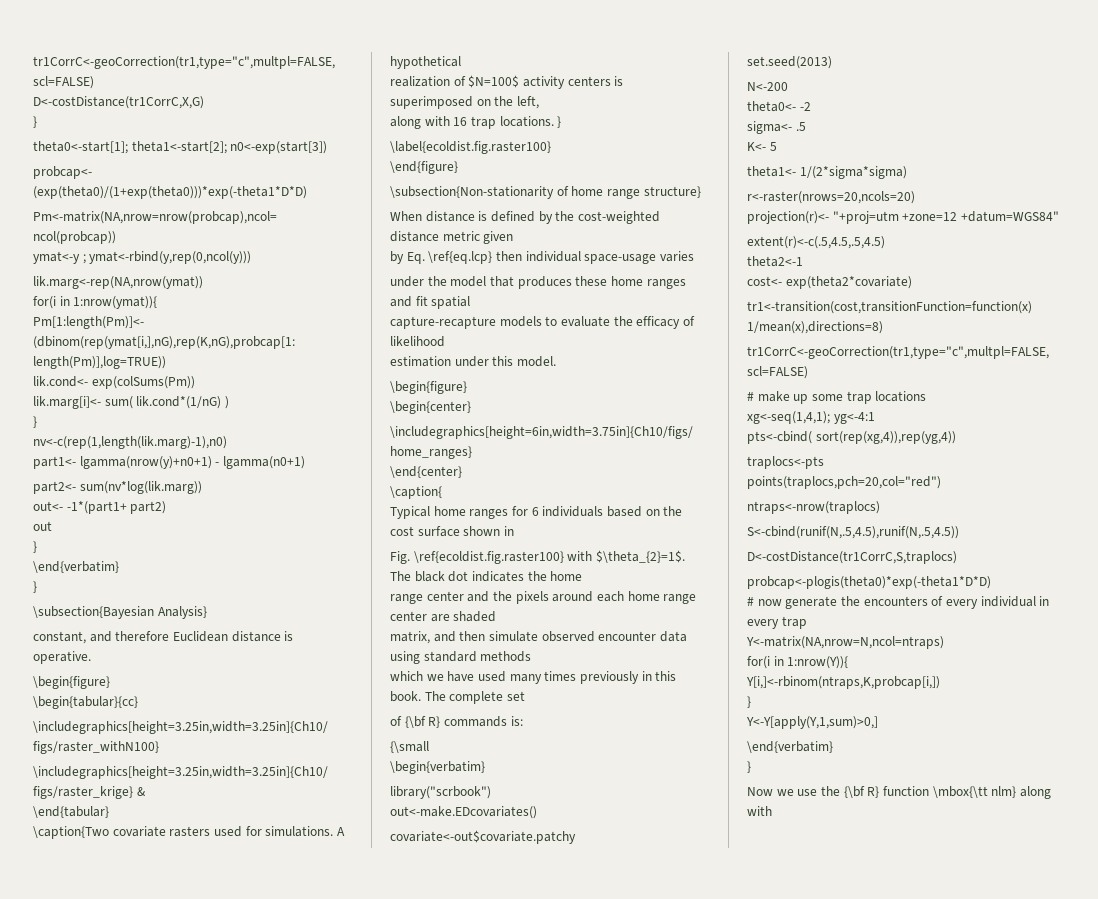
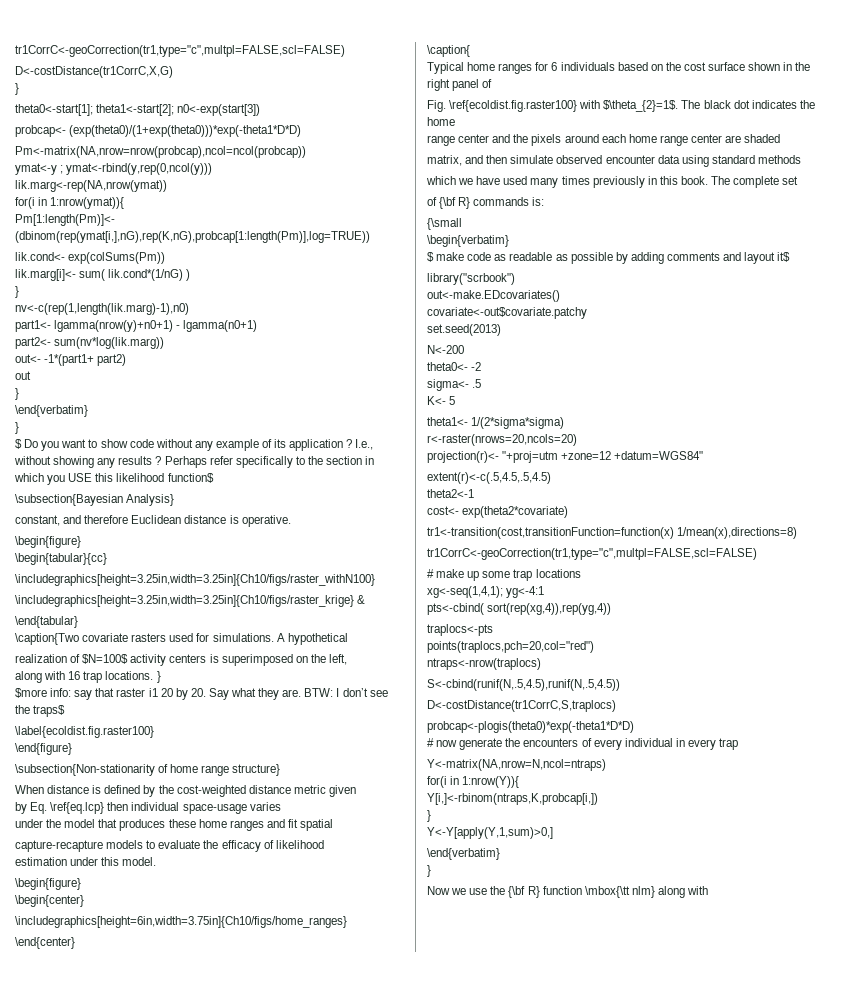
+ $ Do you want to show code without any example of its application ? I.e., without showing any results ? Perhaps refer specifically to the section in which you USE this likelihood function$
+ $more info: say that raster i1 20 by 20. Say what they are. BTW: I don’t see the traps$
- Typical home ranges for 6 individuals based on the cost surface shown in
+ Typical home ranges for 6 individuals based on the cost surface shown in the right panel of
+ $ make code as readable as possible by adding comments and layout it$

